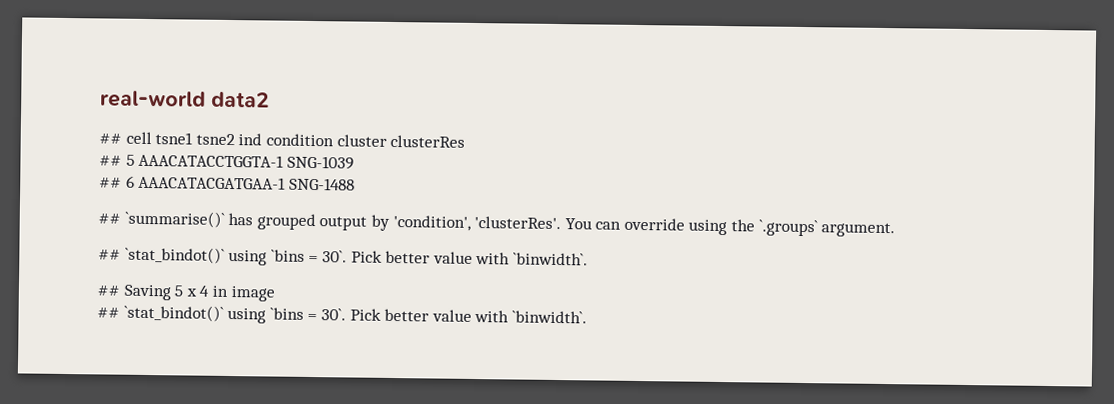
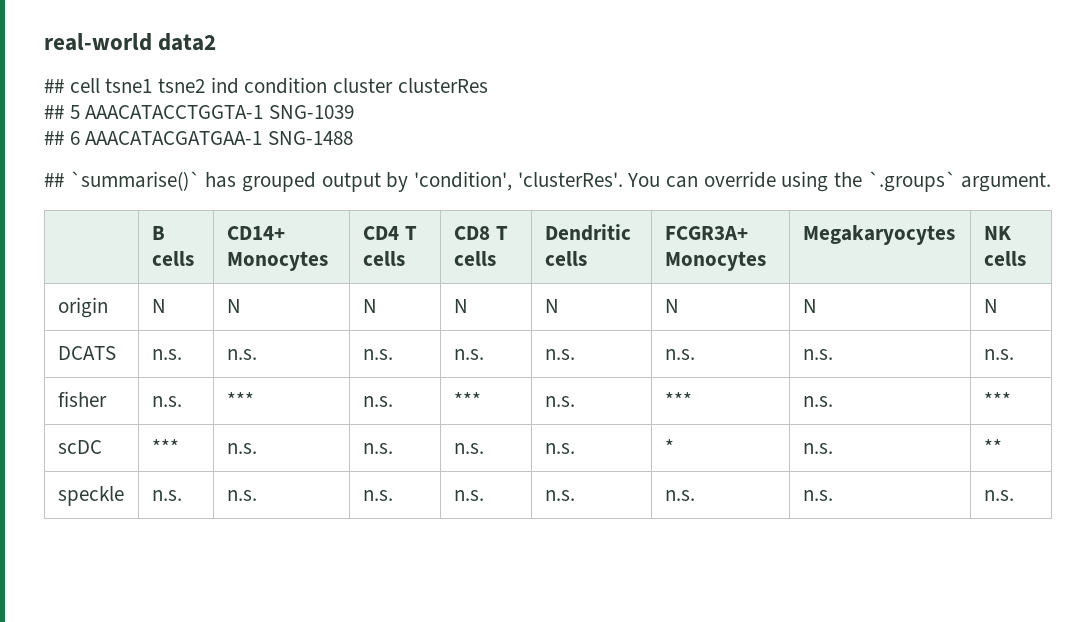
  You can override using the `.groups` argument.
- ## `stat_bindot()` using `bins = 30`. Pick better value with `binwidth`.
- ## Saving 5 x 4 in image
- ## `stat_bindot()` using `bins = 30`. Pick better value with `binwidth`.
+ | B cells | CD14+ Monocytes | CD4 T cells | CD8 T cells | Dendritic cells | FCGR3A+ Monocytes | Megakaryocytes | NK cells
+ origin | N | N | N | N | N | N | N | N
+ DCATS | n.s. | n.s. | n.s. | n.s. | n.s. | n.s. | n.s. | n.s.
+ fisher | n.s. | *** | n.s. | *** | n.s. | *** | n.s. | ***
+ scDC | *** | n.s. | n.s. | n.s. | n.s. | * | n.s. | **
+ speckle | n.s. | n.s. | n.s. | n.s. | n.s. | n.s. | n.s. | n.s.

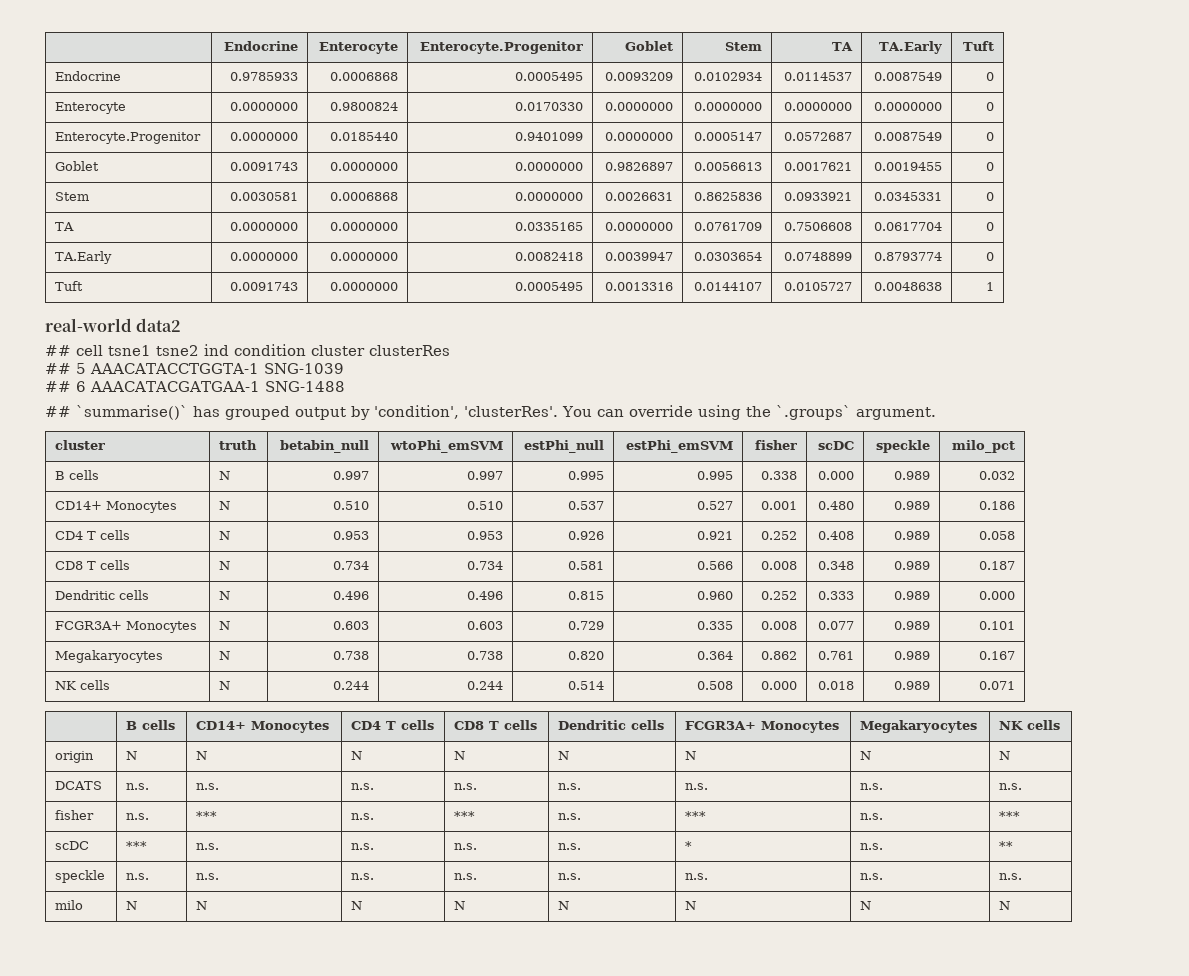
+ | Endocrine | Enterocyte | Enterocyte.Progenitor | Goblet | Stem | TA | TA.Early | Tuft
+ Endocrine | 0.9785933 | 0.0006868 | 0.0005495 | 0.0093209 | 0.0102934 | 0.0114537 | 0.0087549 | 0
+ Enterocyte | 0.0000000 | 0.9800824 | 0.0170330 | 0.0000000 | 0.0000000 | 0.0000000 | 0.0000000 | 0
+ Enterocyte.Progenitor | 0.0000000 | 0.0185440 | 0.9401099 | 0.0000000 | 0.0005147 | 0.0572687 | 0.0087549 | 0
+ Goblet | 0.0091743 | 0.0000000 | 0.0000000 | 0.9826897 | 0.0056613 | 0.0017621 | 0.0019455 | 0
+ Stem | 0.0030581 | 0.0006868 | 0.0000000 | 0.0026631 | 0.8625836 | 0.0933921 | 0.0345331 | 0
+ TA | 0.0000000 | 0.0000000 | 0.0335165 | 0.0000000 | 0.0761709 | 0.7506608 | 0.0617704 | 0
+ TA.Early | 0.0000000 | 0.0000000 | 0.0082418 | 0.0039947 | 0.0303654 | 0.0748899 | 0.8793774 | 0
+ Tuft | 0.0091743 | 0.0000000 | 0.0005495 | 0.0013316 | 0.0144107 | 0.0105727 | 0.0048638 | 1
+ cluster | truth | betabin_null | wtoPhi_emSVM | estPhi_null | estPhi_emSVM | fisher | scDC | speckle | milo_pct
+ B cells | N | 0.997 | 0.997 | 0.995 | 0.995 | 0.338 | 0.000 | 0.989 | 0.032
+ CD14+ Monocytes | N | 0.510 | 0.510 | 0.537 | 0.527 | 0.001 | 0.480 | 0.989 | 0.186
+ CD4 T cells | N | 0.953 | 0.953 | 0.926 | 0.921 | 0.252 | 0.408 | 0.989 | 0.058
+ CD8 T cells | N | 0.734 | 0.734 | 0.581 | 0.566 | 0.008 | 0.348 | 0.989 | 0.187
+ Dendritic cells | N | 0.496 | 0.496 | 0.815 | 0.960 | 0.252 | 0.333 | 0.989 | 0.000
+ FCGR3A+ Monocytes | N | 0.603 | 0.603 | 0.729 | 0.335 | 0.008 | 0.077 | 0.989 | 0.101
+ Megakaryocytes | N | 0.738 | 0.738 | 0.820 | 0.364 | 0.862 | 0.761 | 0.989 | 0.167
+ NK cells | N | 0.244 | 0.244 | 0.514 | 0.508 | 0.000 | 0.018 | 0.989 | 0.071
+ milo | N | N | N | N | N | N | N | N

